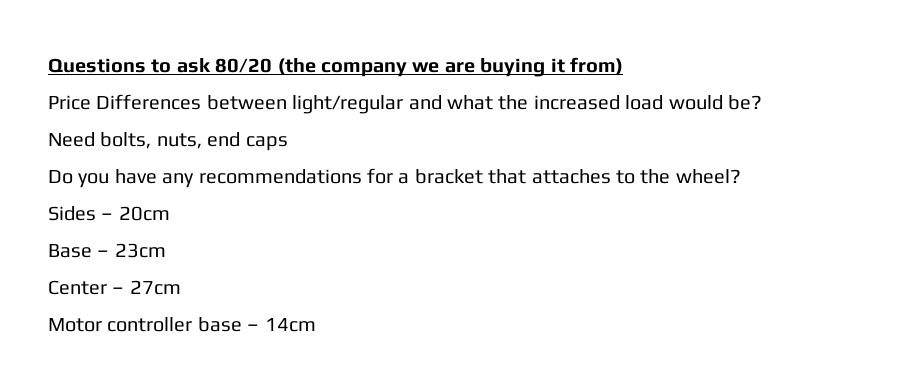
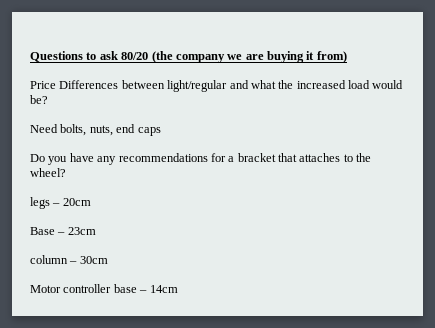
- Sides – 20cm
+ legs – 20cm
- Center – 27cm
+ column – 30cm

